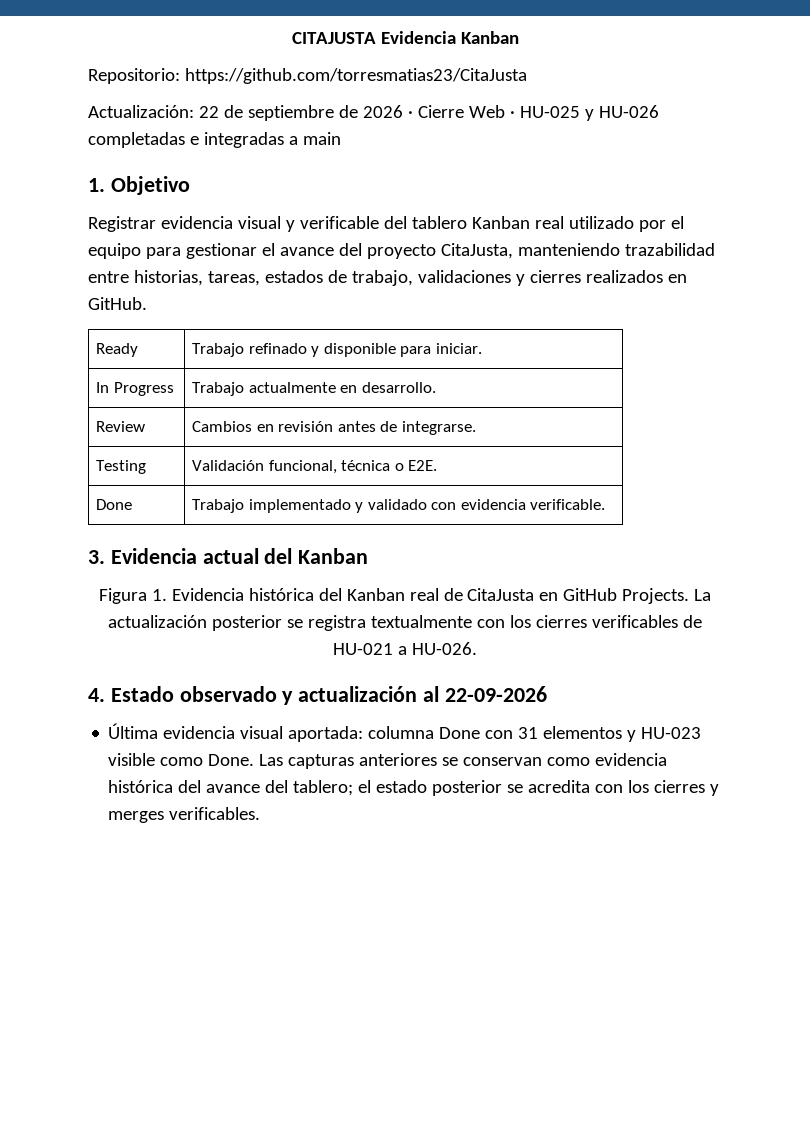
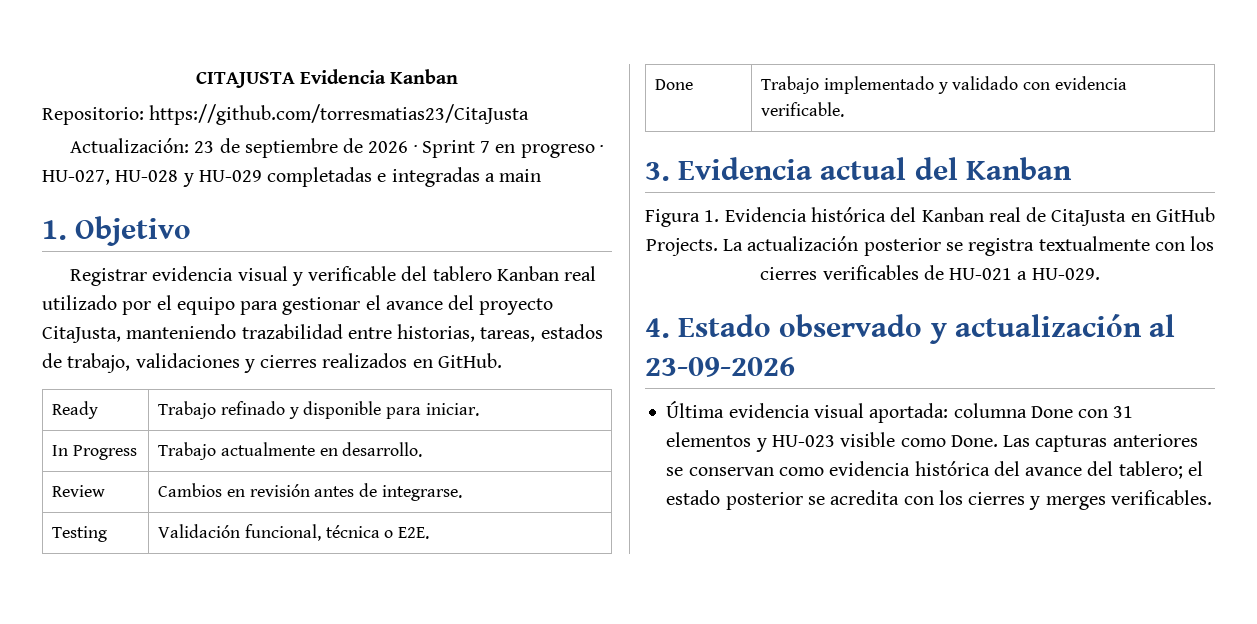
- Actualización: 22 de septiembre de 2026 · Cierre Web · HU-025 y HU-026 completadas e integradas a main
+ Actualización: 23 de septiembre de 2026 · Sprint 7 en progreso · HU-027, HU-028 y HU-029 completadas e integradas a main
- La actualización posterior se registra textualmente con los cierres verificables de HU-021 a HU-026.
+ La actualización posterior se registra textualmente con los cierres verificables de HU-021 a HU-029.
- 4. Estado observado y actualización al 22-09-2026
+ 4. Estado observado y actualización al 23-09-2026

